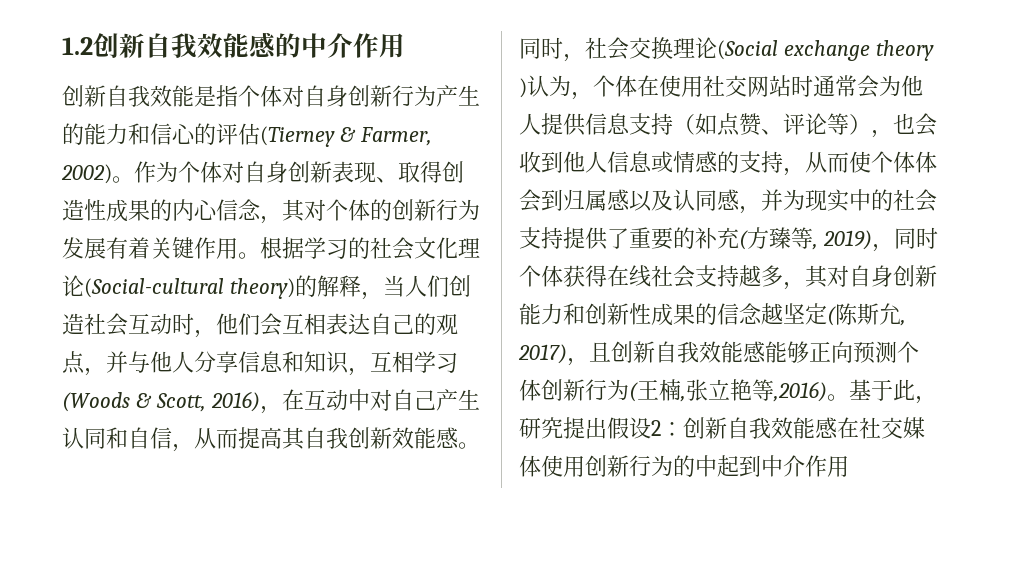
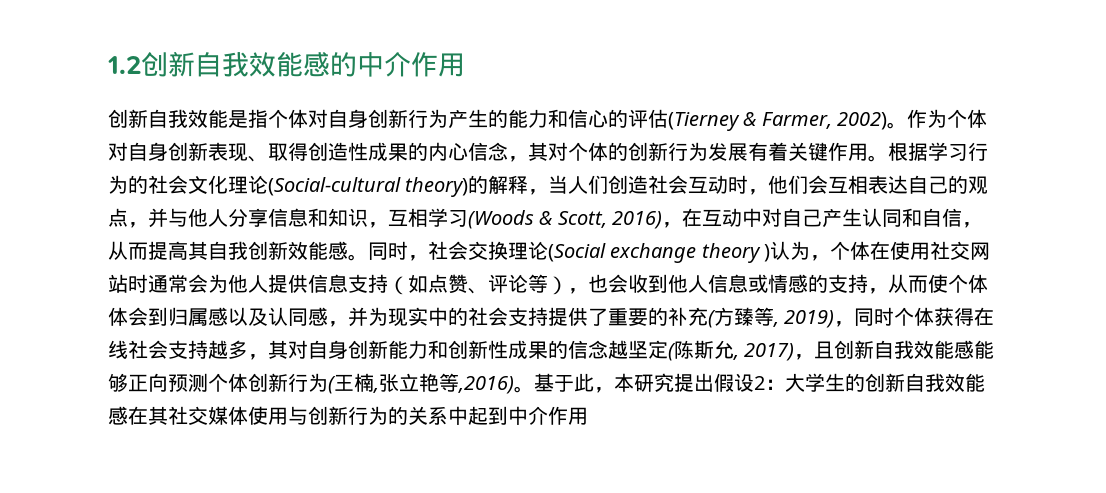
- 根据学习的社会文化理论(Social-cultural theory)的解释，当人们创造社会互动时，他们会互相表达自己的观点，并与他人分享信息和知识，互相学习(Woods & Scott, 2016)，在互动中对自己产生认同和自信，从而提高其自我创新效能感。
+ 根据学习行为的社会文化理论(Social-cultural theory)的解释，当人们创造社会互动时，他们会互相表达自己的观点，并与他人分享信息和知识，互相学习(Woods & Scott, 2016)，在互动中对自己产生认同和自信，从而提高其自我创新效能感。
- 基于此，研究提出假设2：创新自我效能感在社交媒体使用创新行为的中起到中介作用
+ 基于此，本研究提出假设2：大学生的创新自我效能感在其社交媒体使用与创新行为的关系中起到中介作用

